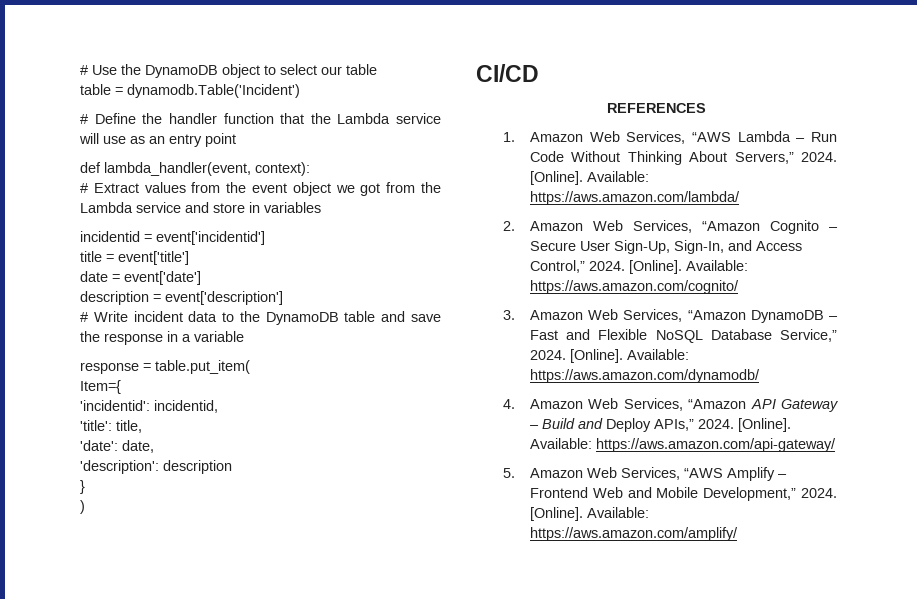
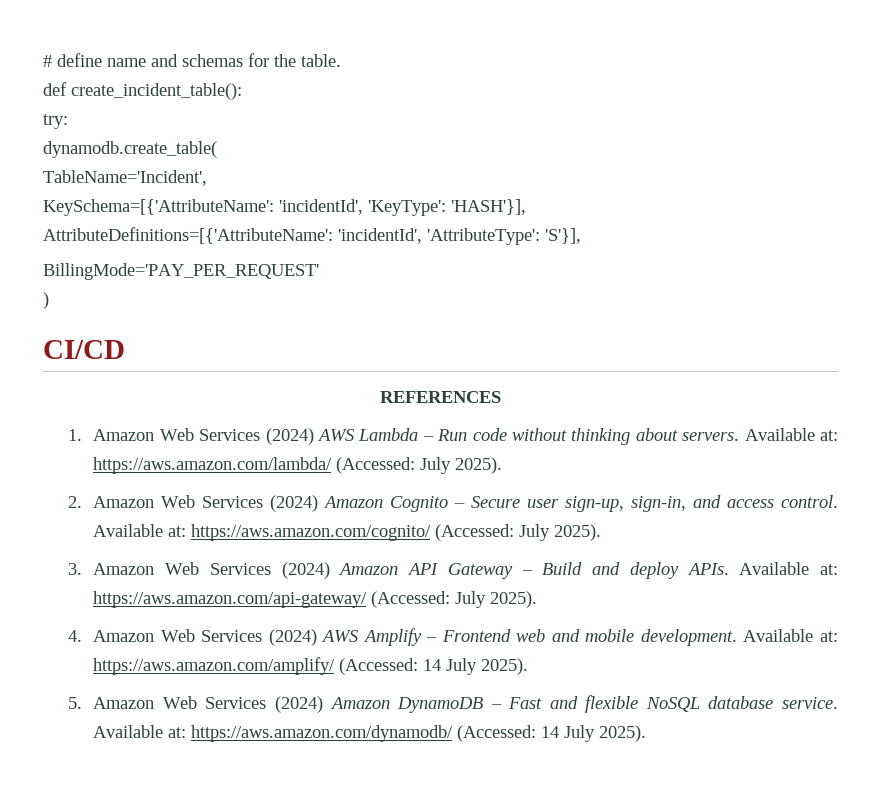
- # Use the DynamoDB object to select our table
- table = dynamodb.Table('Incident')
- # Define the handler function that the Lambda service will use as an entry point
- def lambda_handler(event, context):
- # Extract values from the event object we got from the Lambda service and store in variables
- incidentid = event['incidentid']
- title = event['title']
- date = event['date']
- description = event['description']
- # Write incident data to the DynamoDB table and save the response in a variable
- response = table.put_item(
- Item={
- 'incidentid': incidentid,
- 'title': title,
- 'date': date,
- 'description': description
- }
+ # define name and schemas for the table.
+ def create_incident_table():
+ try:
+ dynamodb.create_table(
+ TableName='Incident',
+ KeySchema=[{'AttributeName': 'incidentId', 'KeyType': 'HASH'}],
+ AttributeDefinitions=[{'AttributeName': 'incidentId', 'AttributeType': 'S'}],
+ BillingMode='PAY_PER_REQUEST'
- 1. Amazon Web Services, “AWS Lambda – Run Code Without Thinking About Servers,” 2024. [Online]. Available: https://aws.amazon.com/lambda/
- 2. Amazon Web Services, “Amazon Cognito – Secure User Sign-Up, Sign-In, and Access Control,” 2024. [Online]. Available: https://aws.amazon.com/cognito/
- 3. Amazon Web Services, “Amazon DynamoDB – Fast and Flexible NoSQL Database Service,” 2024. [Online]. Available: https://aws.amazon.com/dynamodb/
- 4. Amazon Web Services, “Amazon API Gateway – Build and Deploy APIs,” 2024. [Online]. Available: https://aws.amazon.com/api-gateway/
- 5. Amazon Web Services, “AWS Amplify – Frontend Web and Mobile Development,” 2024. [Online]. Available: https://aws.amazon.com/amplify/
+ 1. Amazon Web Services (2024) AWS Lambda – Run code without thinking about servers. Available at: https://aws.amazon.com/lambda/ (Accessed: July 2025).
+ 2. Amazon Web Services (2024) Amazon Cognito – Secure user sign-up, sign-in, and access control. Available at: https://aws.amazon.com/cognito/ (Accessed: July 2025).
+ 3. Amazon Web Services (2024) Amazon API Gateway – Build and deploy APIs. Available at: https://aws.amazon.com/api-gateway/ (Accessed: July 2025).
+ 4. Amazon Web Services (2024) AWS Amplify – Frontend web and mobile development. Available at: https://aws.amazon.com/amplify/ (Accessed: 14 July 2025).
+ 5. Amazon Web Services (2024) Amazon DynamoDB – Fast and flexible NoSQL database service. Available at: https://aws.amazon.com/dynamodb/ (Accessed: 14 July 2025).

